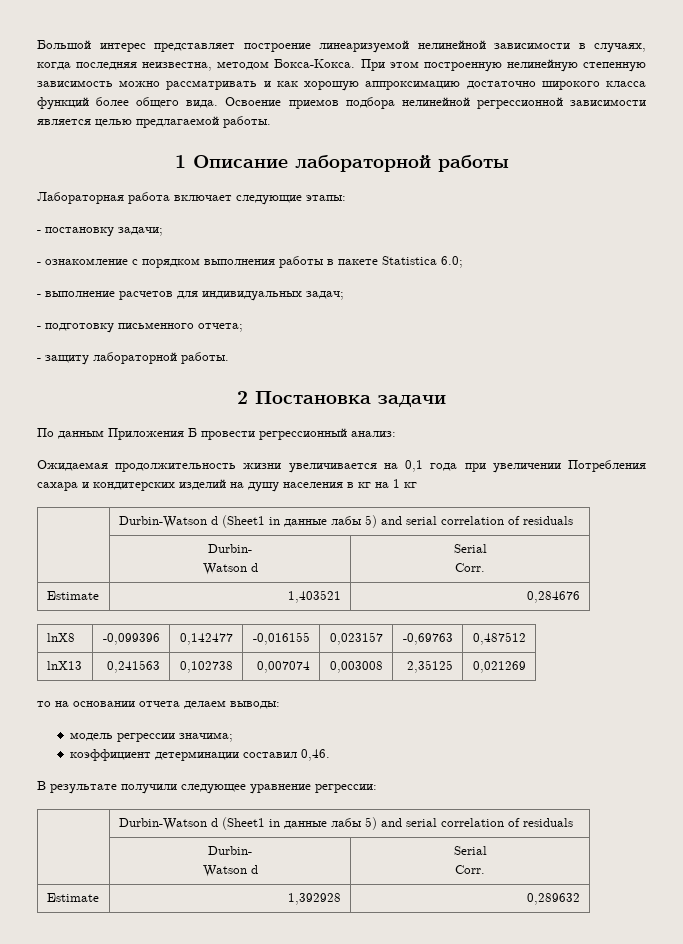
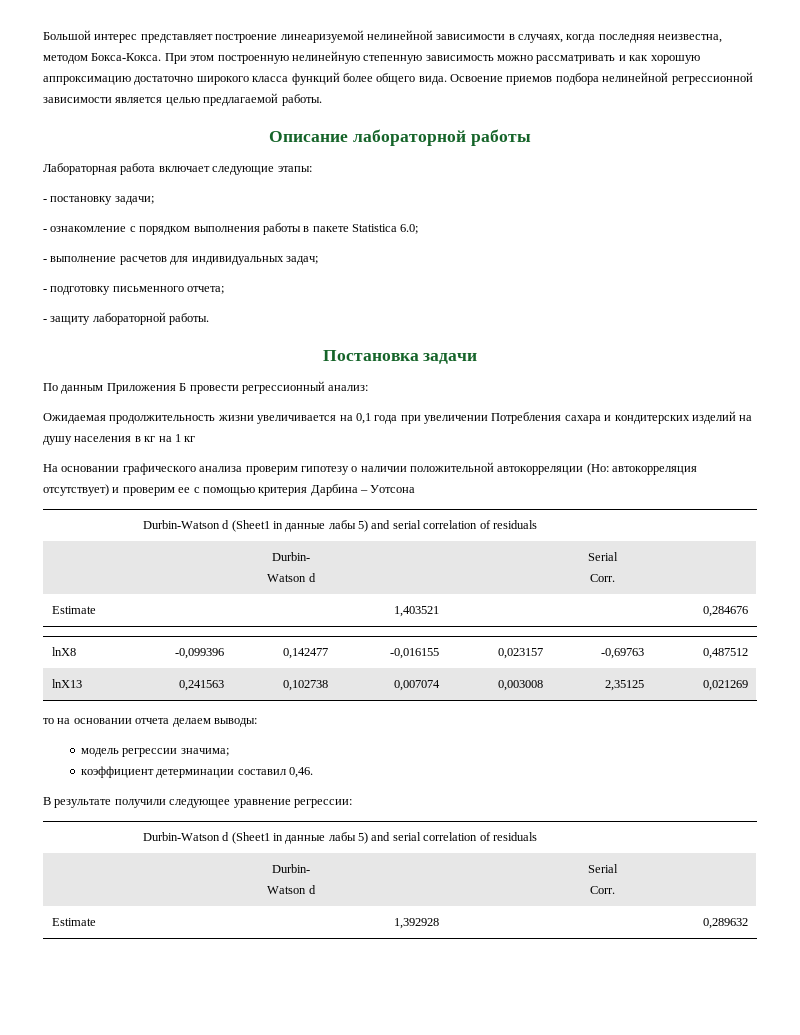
- 1 Описание лабораторной работы
+ Описание лабораторной работы
- 2 Постановка задачи
+ Постановка задачи
+ На основании графического анализа проверим гипотезу о наличии положительной автокорреляции (Но: автокорреляция отсутствует) и проверим ее с помощью критерия Дарбина – Уотсона

